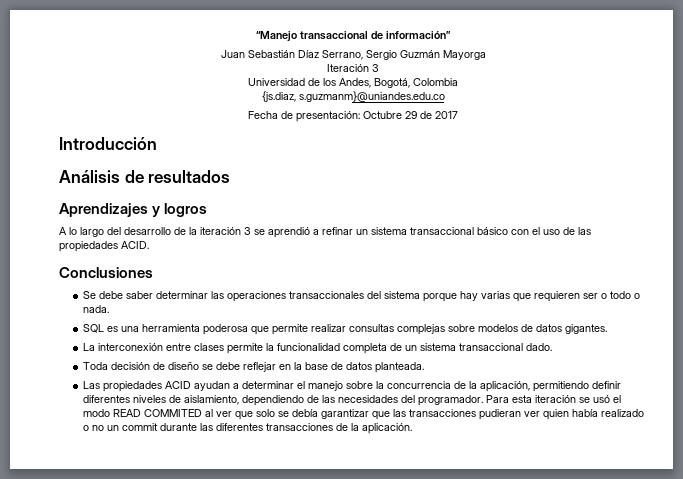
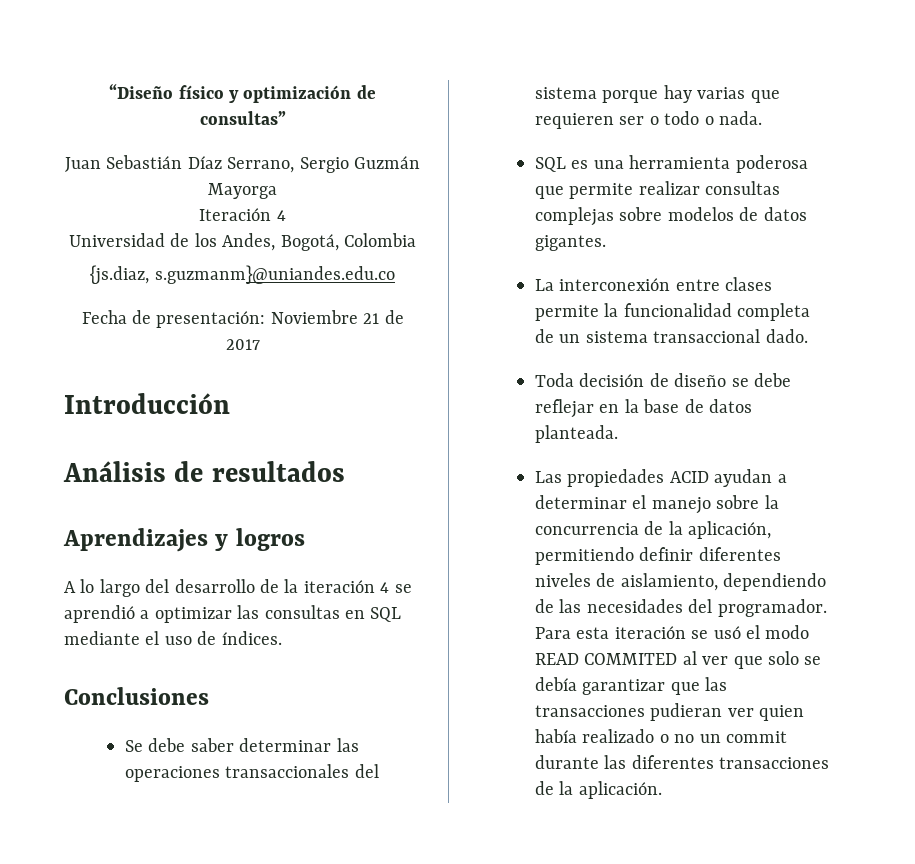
- “Manejo transaccional de información”
+ “Diseño físico y optimización de consultas”
- Iteración 3
+ Iteración 4
- Fecha de presentación: Octubre 29 de 2017
+ Fecha de presentación: Noviembre 21 de 2017
- A lo largo del desarrollo de la iteración 3 se aprendió a refinar un sistema transaccional básico con el uso de las propiedades ACID.
+ A lo largo del desarrollo de la iteración 4 se aprendió a optimizar las consultas en SQL mediante el uso de índices.

